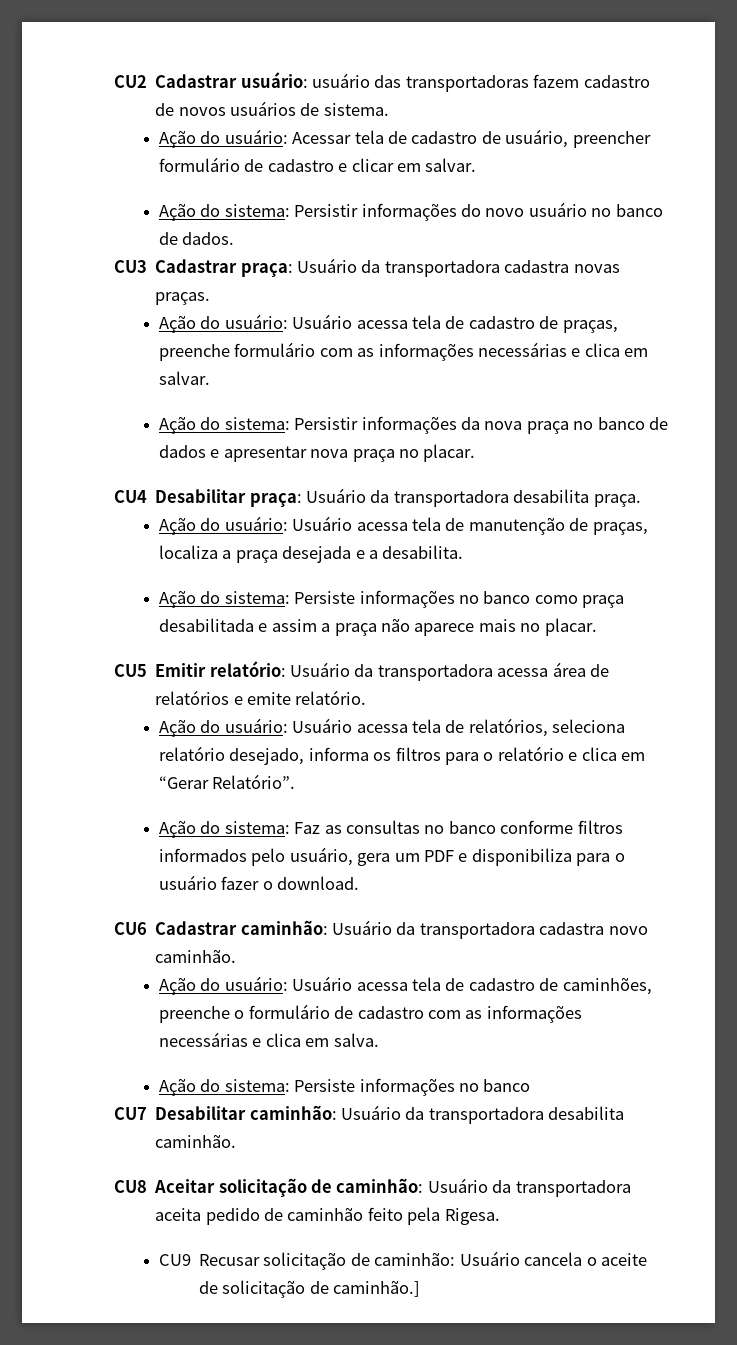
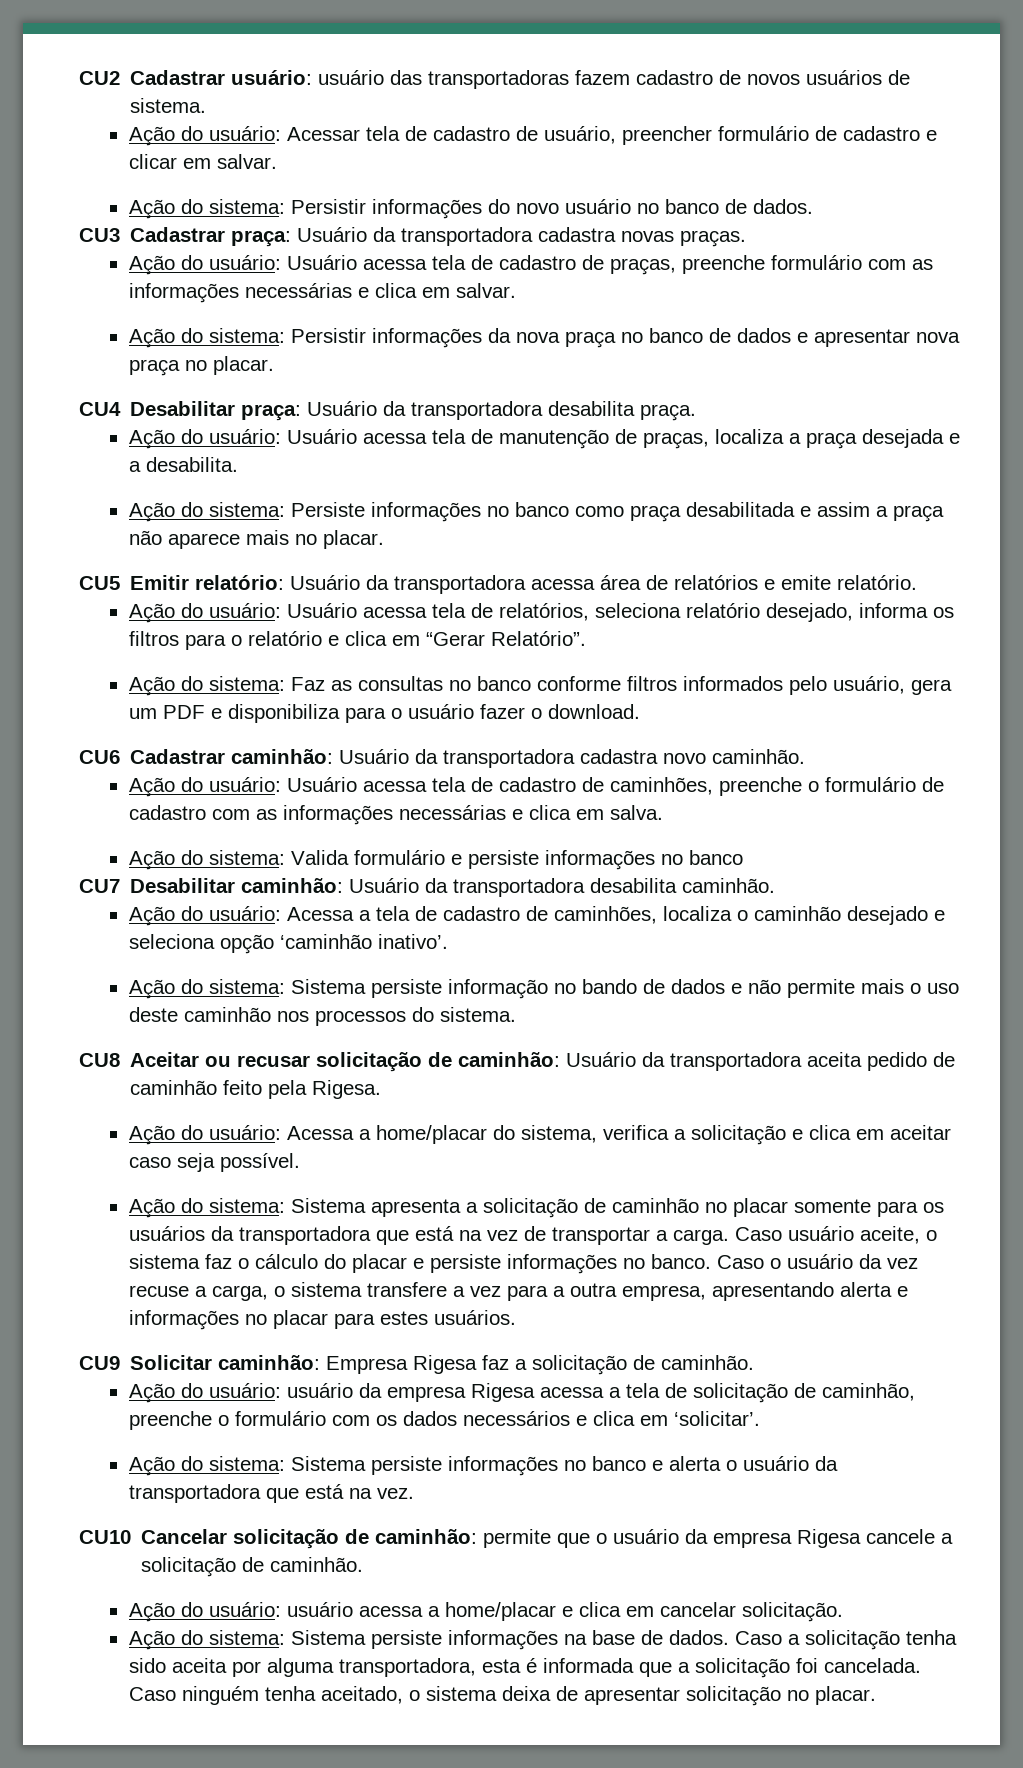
  Ação do usuário: Usuário acessa tela de cadastro de caminhões, preenche o formulário de cadastro com as informações necessárias e clica em salva.
- Ação do sistema: Persiste informações no banco
+ Ação do sistema: Valida formulário e persiste informações no banco
+ Ação do usuário: Acessa a tela de cadastro de caminhões, localiza o caminhão desejado e seleciona opção ‘caminhão inativo’.
+ Ação do sistema: Sistema persiste informação no bando de dados e não permite mais o uso deste caminhão nos processos do sistema.
- CU8 Aceitar solicitação de caminhão: Usuário da transportadora aceita pedido de caminhão feito pela Rigesa.
+ CU8 Aceitar ou recusar solicitação de caminhão: Usuário da transportadora aceita pedido de caminhão feito pela Rigesa.
- CU9 Recusar solicitação de caminhão: Usuário cancela o aceite de solicitação de caminhão.]
+ Ação do usuário: Acessa a home/placar do sistema, verifica a solicitação e clica em aceitar caso seja possível.
+ Ação do sistema: Sistema apresenta a solicitação de caminhão no placar somente para os usuários da transportadora que está na vez de transportar a carga. Caso usuário aceite, o sistema faz o cálculo do placar e persiste informações no banco. Caso o usuário da vez recuse a carga, o sistema transfere a vez para a outra empresa, apresentando alerta e informações no placar para estes usuários.
+ CU9 Solicitar caminhão: Empresa Rigesa faz a solicitação de caminhão.
+ Ação do usuário: usuário da empresa Rigesa acessa a tela de solicitação de caminhão, preenche o formulário com os dados necessários e clica em ‘solicitar’.
+ Ação do sistema: Sistema persiste informações no banco e alerta o usuário da transportadora que está na vez.
+ CU10 Cancelar solicitação de caminhão: permite que o usuário da empresa Rigesa cancele a solicitação de caminhão.
+ Ação do usuário: usuário acessa a home/placar e clica em cancelar solicitação.
+ Ação do sistema: Sistema persiste informações na base de dados. Caso a solicitação tenha sido aceita por alguma transportadora, esta é informada que a solicitação foi cancelada. Caso ninguém tenha aceitado, o sistema deixa de apresentar solicitação no placar.

